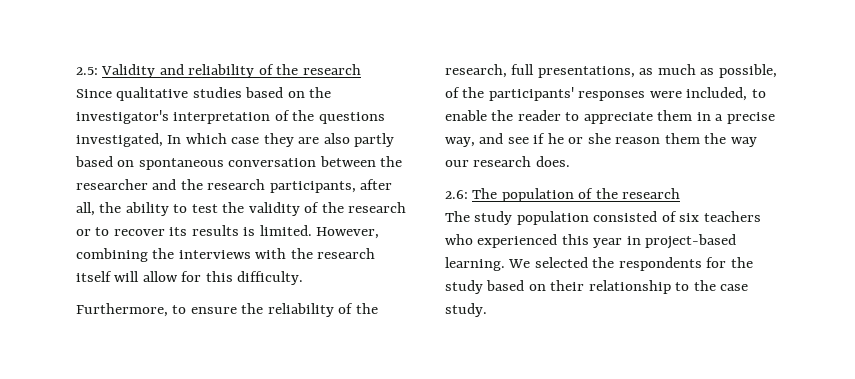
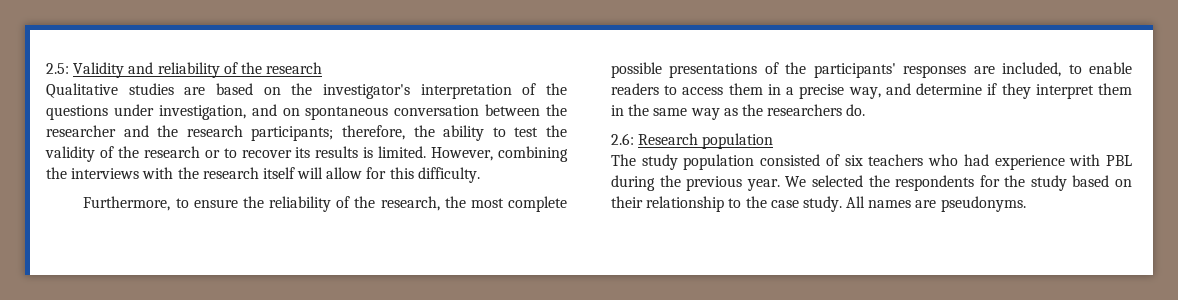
- Since qualitative studies based on the investigator's interpretation of the questions investigated, In which case they are also partly based on spontaneous conversation between the researcher and the research participants, after all, the ability to test the validity of the research or to recover its results is limited.
+ Qualitative studies are based on the investigator's interpretation of the questions under investigation, and on spontaneous conversation between the researcher and the research participants; therefore, the ability to test the validity of the research or to recover its results is limited.
- Furthermore, to ensure the reliability of the research, full presentations, as much as possible, of the participants' responses were included, to enable the reader to appreciate them in a precise way, and see if he or she reason them the way our research does.
+ Furthermore, to ensure the reliability of the research, the most complete possible presentations of the participants' responses are included, to enable readers to access them in a precise way, and determine if they interpret them in the same way as the researchers do.
- 2.6: The population of the research
+ 2.6: Research population
- The study population consisted of six teachers who experienced this year in project-based learning.
+ The study population consisted of six teachers who had experience with PBL during the previous year.
+ All names are pseudonyms.

